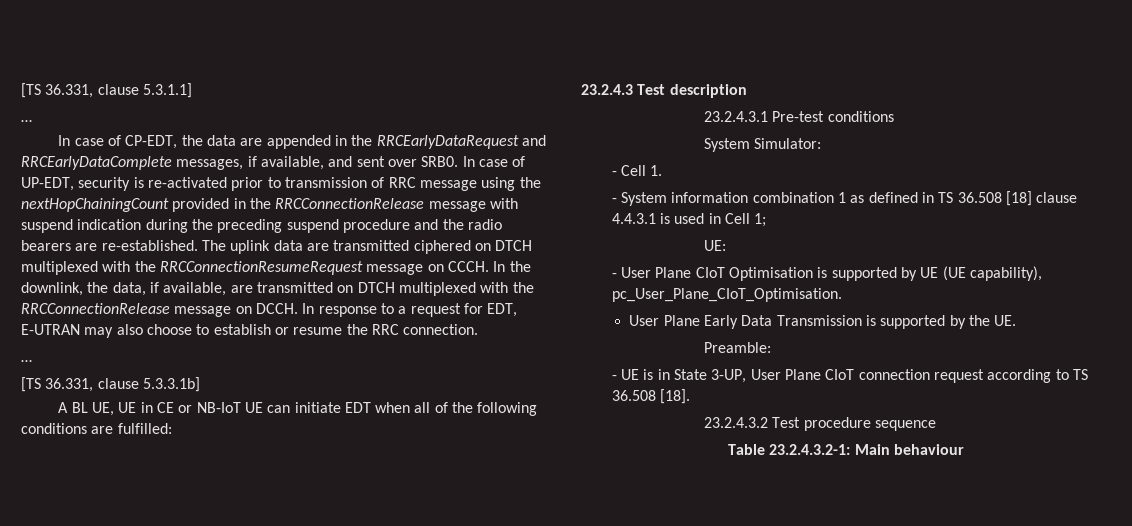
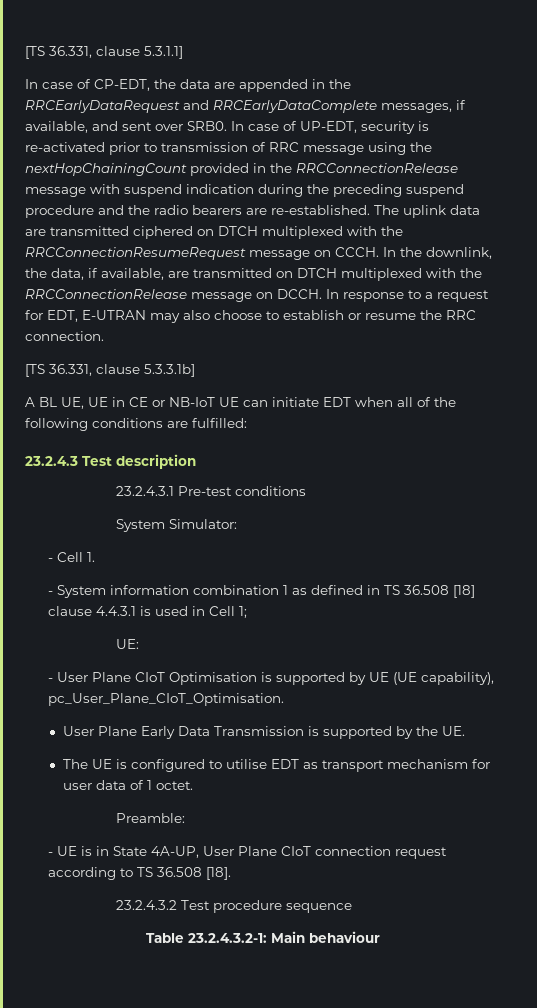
  [TS 36.331, clause 5.3.1.1]
- …
  In response to a request for EDT, E-UTRAN may also choose to establish or resume the RRC connection.
- …
+ The UE is configured to utilise EDT as transport mechanism for user data of 1 octet.
- - UE is in State 3-UP, User Plane CIoT connection request according to TS 36.508 [18].
+ - UE is in State 4A-UP, User Plane CIoT connection request according to TS 36.508 [18].

